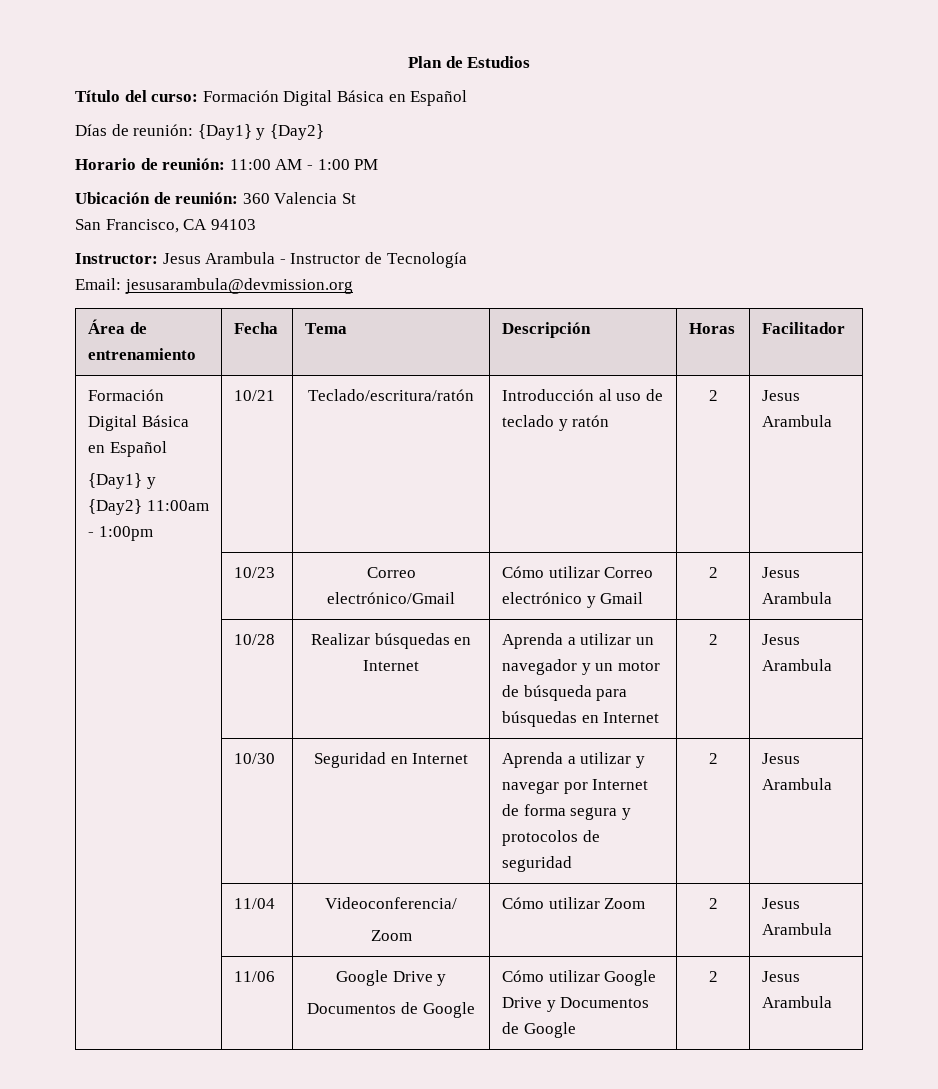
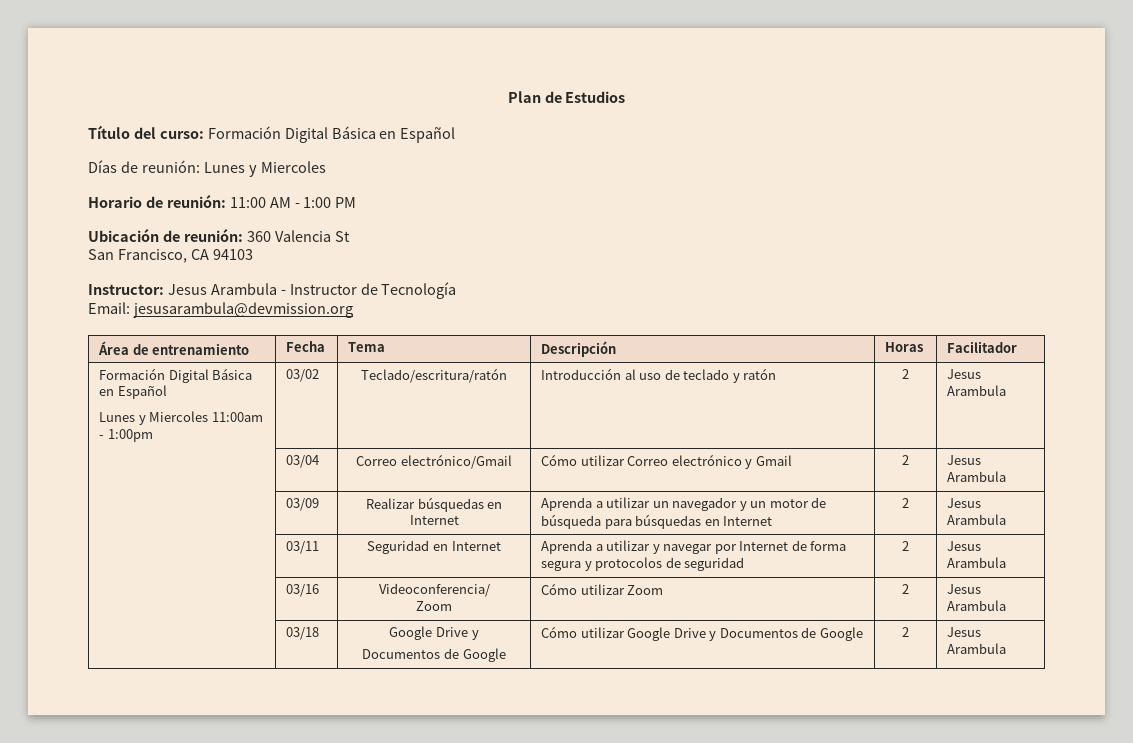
- Días de reunión: {Day1} y {Day2}
+ Días de reunión: Lunes y Miercoles
  Área de entrenamiento | Fecha | Tema | Descripción | Horas | Facilitador
  Formación Digital Básica en Español
- {Day1} y {Day2} 11:00am - 1:00pm | 10/21 | Teclado/escritura/ratón | Introducción al uso de teclado y ratón | 2 | Jesus Arambula
+ Lunes y Miercoles 11:00am - 1:00pm | 03/02 | Teclado/escritura/ratón | Introducción al uso de teclado y ratón | 2 | Jesus Arambula
- | 10/23 | Correo electrónico/Gmail | Cómo utilizar Correo electrónico y Gmail | 2 | Jesus Arambula
+ | 03/04 | Correo electrónico/Gmail | Cómo utilizar Correo electrónico y Gmail | 2 | Jesus Arambula
- | 10/28 | Realizar búsquedas en Internet | Aprenda a utilizar un navegador y un motor de búsqueda para búsquedas en Internet | 2 | Jesus Arambula
+ | 03/09 | Realizar búsquedas en Internet | Aprenda a utilizar un navegador y un motor de búsqueda para búsquedas en Internet | 2 | Jesus Arambula
- | 10/30 | Seguridad en Internet | Aprenda a utilizar y navegar por Internet de forma segura y protocolos de seguridad | 2 | Jesus Arambula
+ | 03/11 | Seguridad en Internet | Aprenda a utilizar y navegar por Internet de forma segura y protocolos de seguridad | 2 | Jesus Arambula
- | 11/04 | Videoconferencia/
+ | 03/16 | Videoconferencia/
- | 11/06 | Google Drive y
+ | 03/18 | Google Drive y

